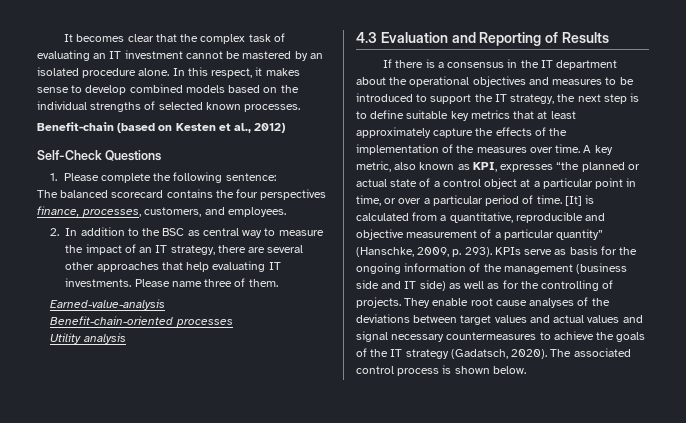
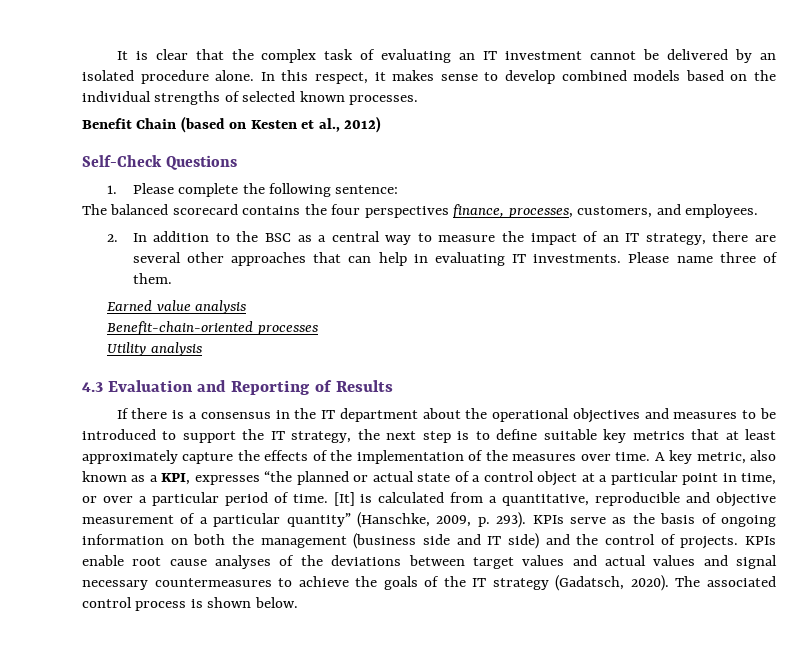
- It becomes clear that the complex task of evaluating an IT investment cannot be mastered by an isolated procedure alone.
+ It is clear that the complex task of evaluating an IT investment cannot be delivered by an isolated procedure alone.
- Benefit-chain (based on Kesten et al., 2012)
+ Benefit Chain (based on Kesten et al., 2012)
- 2. In addition to the BSC as central way to measure the impact of an IT strategy, there are several other approaches that help evaluating IT investments.
+ 2. In addition to the BSC as a central way to measure the impact of an IT strategy, there are several other approaches that can help in evaluating IT investments.
- Earned-value-analysis
+ Earned value analysis
- A key metric, also known as KPI, expresses “the planned or actual state of a control object at a particular point in time, or over a particular period of time.
+ A key metric, also known as a KPI, expresses “the planned or actual state of a control object at a particular point in time, or over a particular period of time.
- KPIs serve as basis for the ongoing information of the management (business side and IT side) as well as for the controlling of projects.
+ KPIs serve as the basis of ongoing information on both the management (business side and IT side) and the control of projects.
- They enable root cause analyses of the deviations between target values and actual values and signal necessary countermeasures to achieve the goals of the IT strategy (Gadatsch, 2020).
+ KPIs enable root cause analyses of the deviations between target values and actual values and signal necessary countermeasures to achieve the goals of the IT strategy (Gadatsch, 2020).

